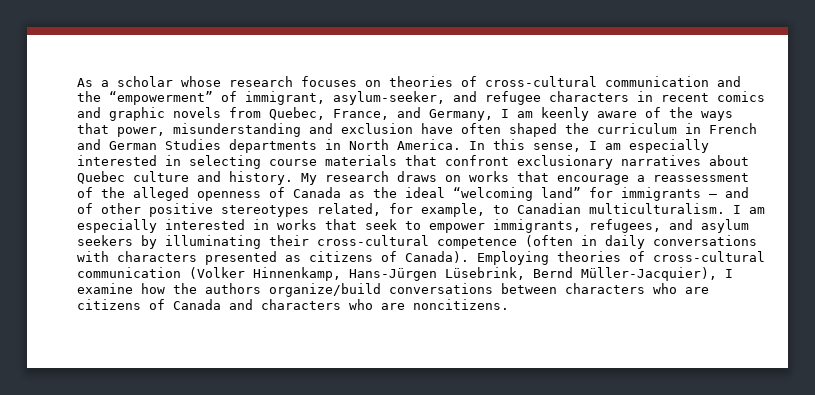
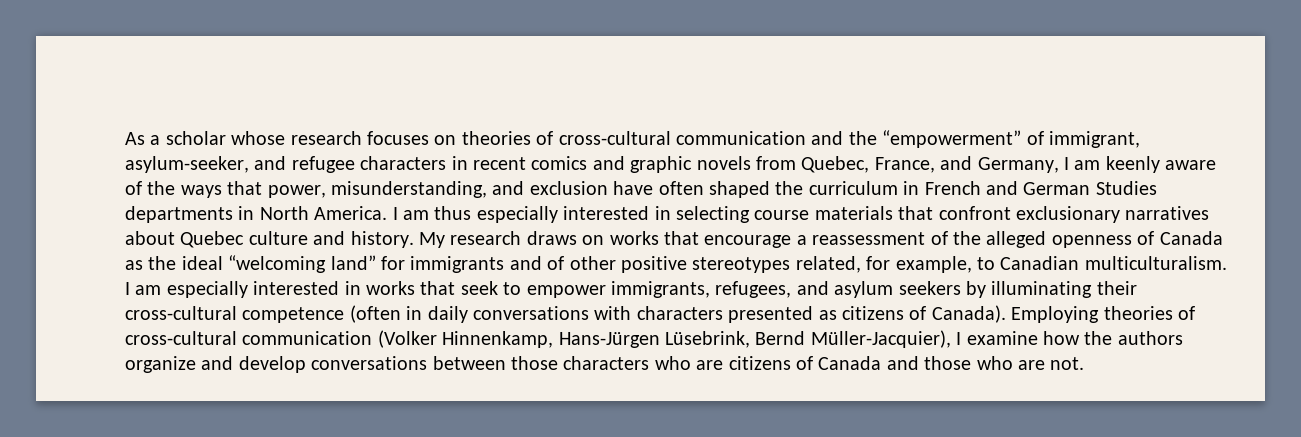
- As a scholar whose research focuses on theories of cross-cultural communication and the “empowerment” of immigrant, asylum-seeker, and refugee characters in recent comics and graphic novels from Quebec, France, and Germany, I am keenly aware of the ways that power, misunderstanding and exclusion have often shaped the curriculum in French and German Studies departments in North America.
+ As a scholar whose research focuses on theories of cross-cultural communication and the “empowerment” of immigrant, asylum-seeker, and refugee characters in recent comics and graphic novels from Quebec, France, and Germany, I am keenly aware of the ways that power, misunderstanding, and exclusion have often shaped the curriculum in French and German Studies departments in North America.
- In this sense, I am especially interested in selecting course materials that confront exclusionary narratives about Quebec culture and history.
+ I am thus especially interested in selecting course materials that confront exclusionary narratives about Quebec culture and history.
- My research draws on works that encourage a reassessment of the alleged openness of Canada as the ideal “welcoming land” for immigrants – and of other positive stereotypes related, for example, to Canadian multiculturalism.
+ My research draws on works that encourage a reassessment of the alleged openness of Canada as the ideal “welcoming land” for immigrants and of other positive stereotypes related, for example, to Canadian multiculturalism.
- Employing theories of cross-cultural communication (Volker Hinnenkamp, Hans-Jürgen Lüsebrink, Bernd Müller-Jacquier), I examine how the authors organize/build conversations between characters who are citizens of Canada and characters who are noncitizens.
+ Employing theories of cross-cultural communication (Volker Hinnenkamp, Hans-Jürgen Lüsebrink, Bernd Müller-Jacquier), I examine how the authors organize and develop conversations between those characters who are citizens of Canada and those who are not.

